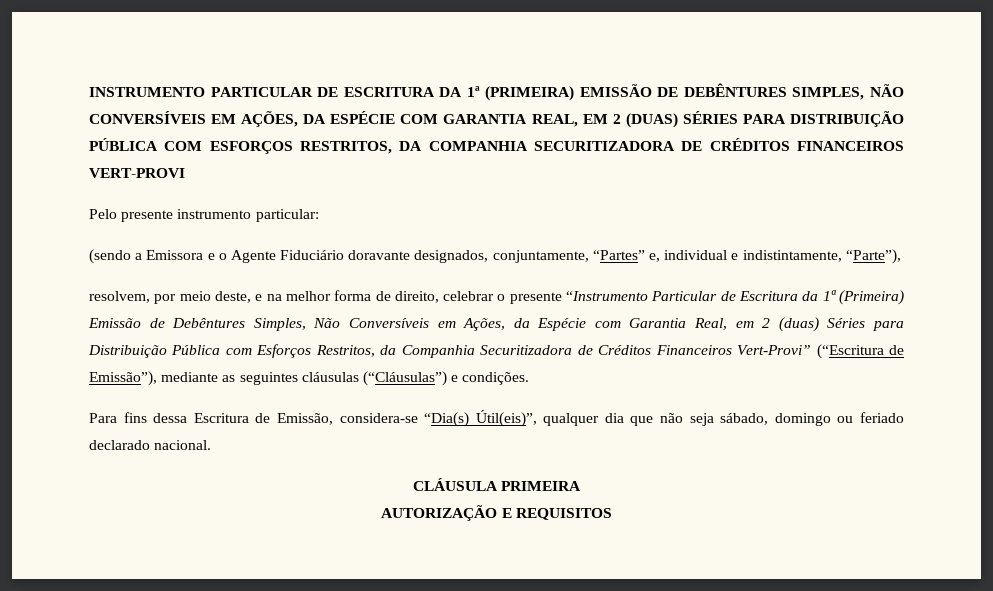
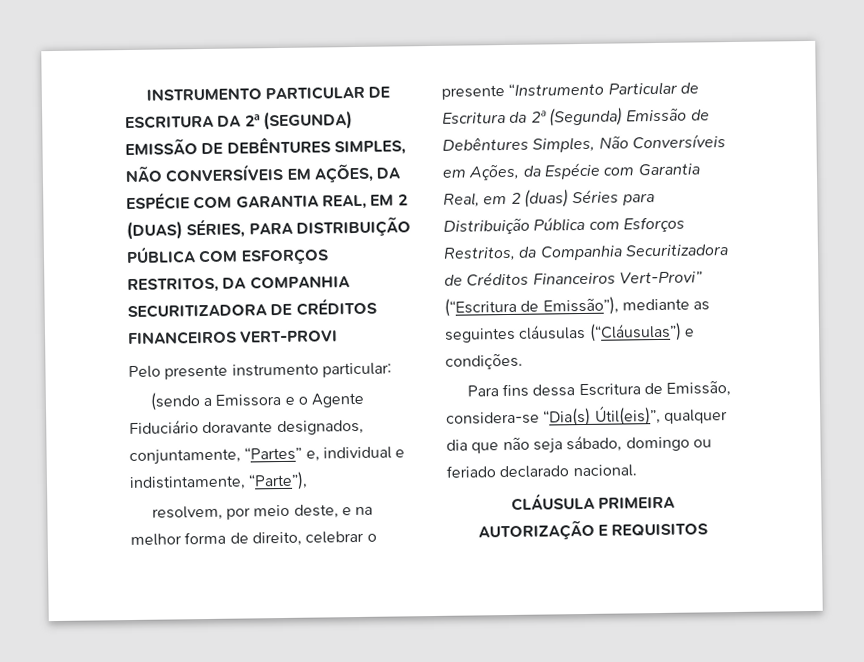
- INSTRUMENTO PARTICULAR DE ESCRITURA DA 1ª (PRIMEIRA) EMISSÃO DE DEBÊNTURES SIMPLES, NÃO CONVERSÍVEIS EM AÇÕES, DA ESPÉCIE COM GARANTIA REAL, EM 2 (DUAS) SÉRIES PARA DISTRIBUIÇÃO PÚBLICA COM ESFORÇOS RESTRITOS, DA COMPANHIA SECURITIZADORA DE CRÉDITOS FINANCEIROS VERT-PROVI
+ INSTRUMENTO PARTICULAR DE ESCRITURA DA 2ª (SEGUNDA) EMISSÃO DE DEBÊNTURES SIMPLES, NÃO CONVERSÍVEIS EM AÇÕES, DA ESPÉCIE COM GARANTIA REAL, EM 2 (DUAS) SÉRIES, PARA DISTRIBUIÇÃO PÚBLICA COM ESFORÇOS RESTRITOS, DA COMPANHIA SECURITIZADORA DE CRÉDITOS FINANCEIROS VERT-PROVI
- resolvem, por meio deste, e na melhor forma de direito, celebrar o presente “Instrumento Particular de Escritura da 1ª (Primeira) Emissão de Debêntures Simples, Não Conversíveis em Ações, da Espécie com Garantia Real, em 2 (duas) Séries para Distribuição Pública com Esforços Restritos, da Companhia Securitizadora de Créditos Financeiros Vert-Provi” (“Escritura de Emissão”), mediante as seguintes cláusulas (“Cláusulas”) e condições.
+ resolvem, por meio deste, e na melhor forma de direito, celebrar o presente “Instrumento Particular de Escritura da 2ª (Segunda) Emissão de Debêntures Simples, Não Conversíveis em Ações, da Espécie com Garantia Real, em 2 (duas) Séries para Distribuição Pública com Esforços Restritos, da Companhia Securitizadora de Créditos Financeiros Vert-Provi” (“Escritura de Emissão”), mediante as seguintes cláusulas (“Cláusulas”) e condições.

